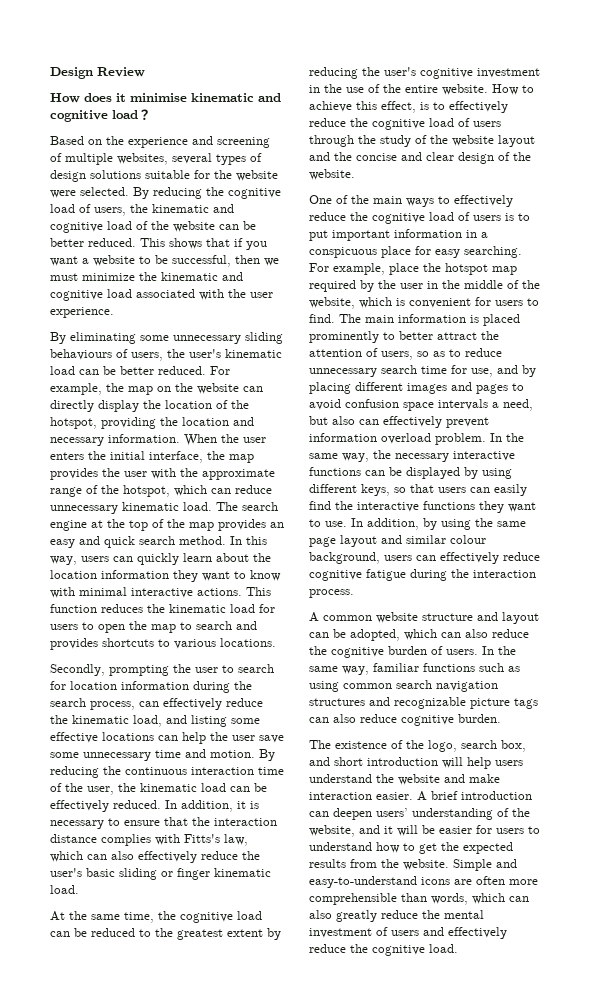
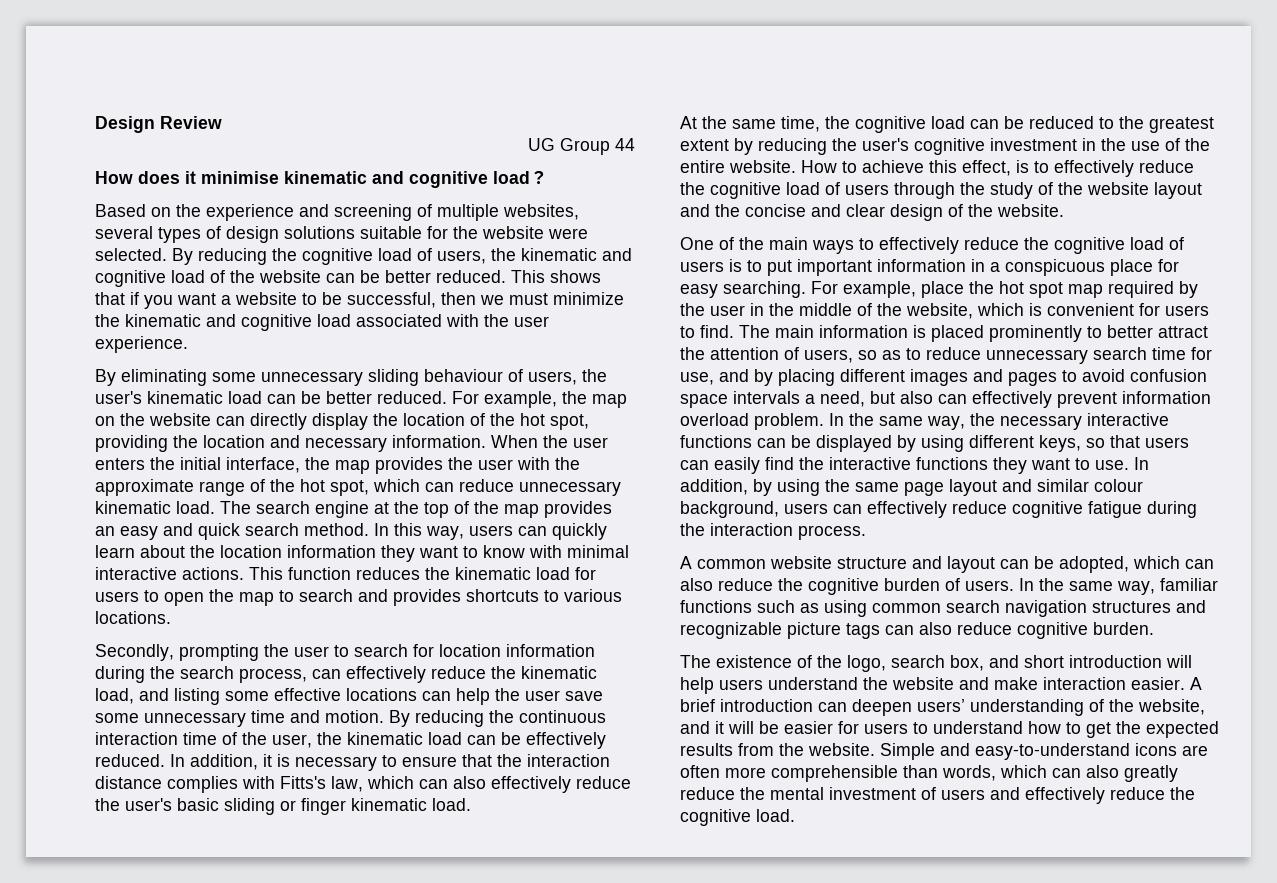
+ UG Group 44
- By eliminating some unnecessary sliding behaviours of users, the user's kinematic load can be better reduced.
+ By eliminating some unnecessary sliding behaviour of users, the user's kinematic load can be better reduced.
- For example, the map on the website can directly display the location of the hotspot, providing the location and necessary information.
+ For example, the map on the website can directly display the location of the hot spot, providing the location and necessary information.
- When the user enters the initial interface, the map provides the user with the approximate range of the hotspot, which can reduce unnecessary kinematic load.
+ When the user enters the initial interface, the map provides the user with the approximate range of the hot spot, which can reduce unnecessary kinematic load.
- For example, place the hotspot map required by the user in the middle of the website, which is convenient for users to find.
+ For example, place the hot spot map required by the user in the middle of the website, which is convenient for users to find.

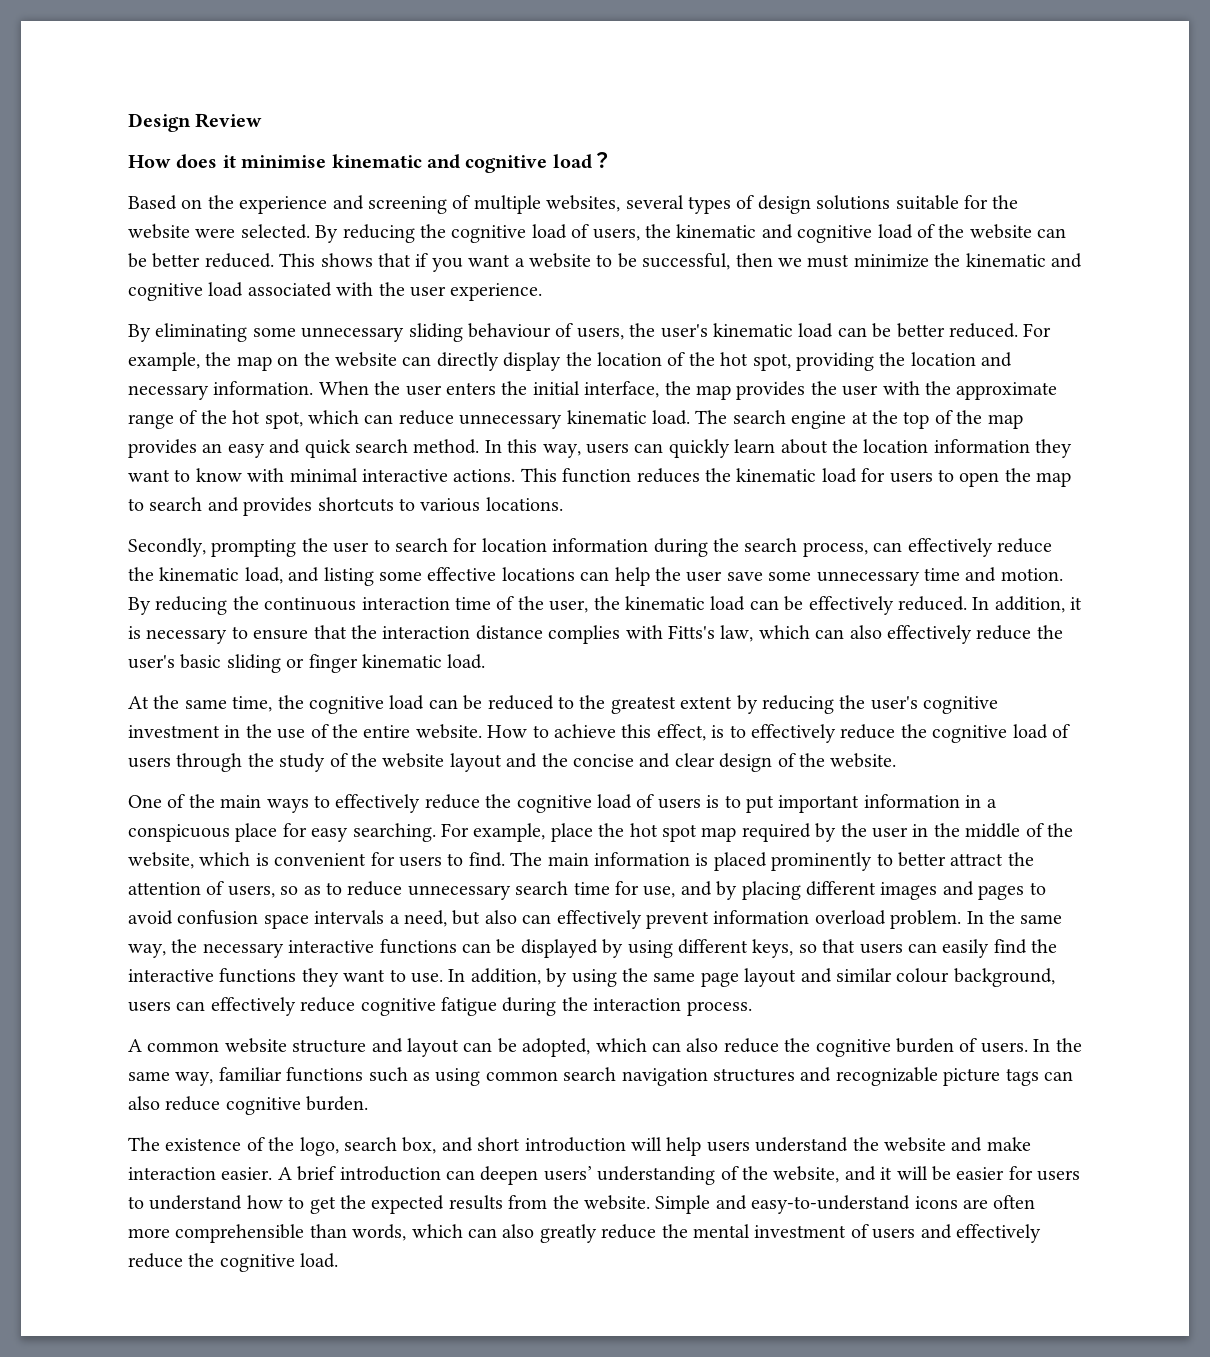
- UG Group 44

